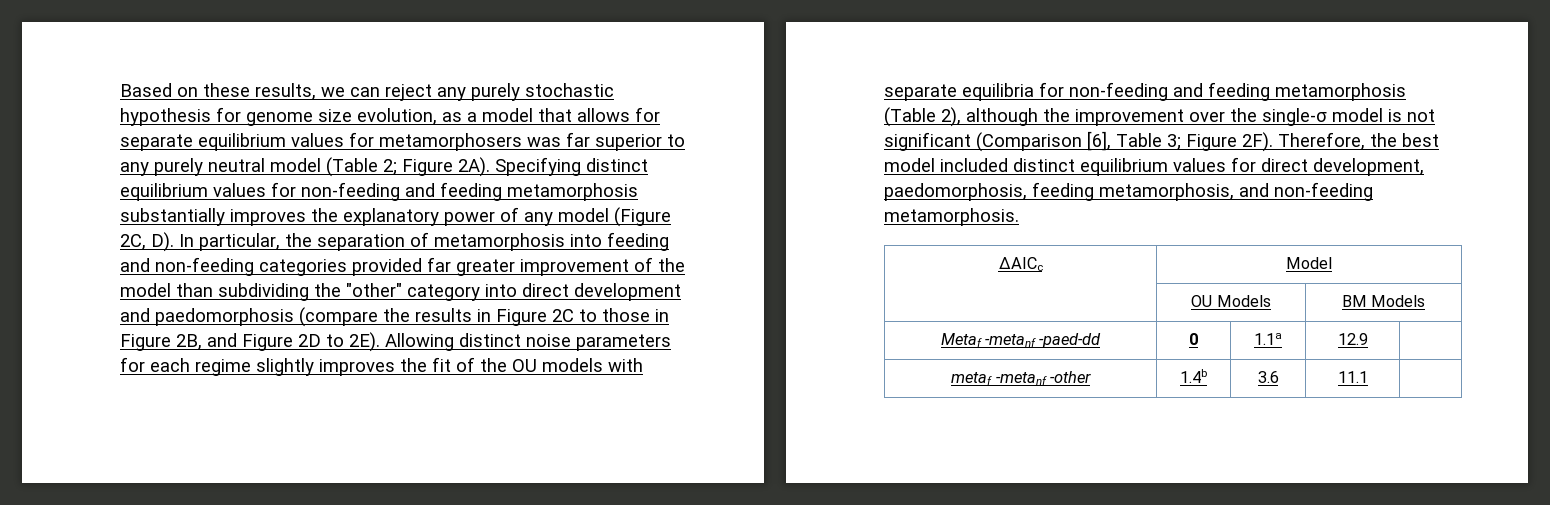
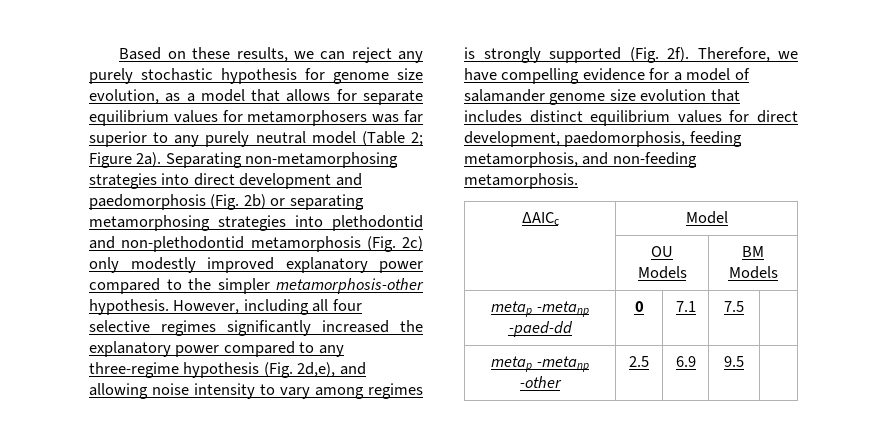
- Based on these results, we can reject any purely stochastic hypothesis for genome size evolution, as a model that allows for separate equilibrium values for metamorphosers was far superior to any purely neutral model (Table 2; Figure 2A). Specifying distinct equilibrium values for non-feeding and feeding metamorphosis substantially improves the explanatory power of any model (Figure 2C, D). In particular, the separation of metamorphosis into feeding and non-feeding categories provided far greater improvement of the model than subdividing the "other" category into direct development and paedomorphosis (compare the results in Figure 2C to those in Figure 2B, and Figure 2D to 2E). Allowing distinct noise parameters for each regime slightly improves the fit of the OU models with separate equilibria for non-feeding and feeding metamorphosis (Table 2), although the improvement over the single-σ model is not significant (Comparison [6], Table 3; Figure 2F). Therefore, the best model included distinct equilibrium values for direct development, paedomorphosis, feeding metamorphosis, and non-feeding metamorphosis.
+ Based on these results, we can reject any purely stochastic hypothesis for genome size evolution, as a model that allows for separate equilibrium values for metamorphosers was far superior to any purely neutral model (Table 2; Figure 2a). Separating non-metamorphosing strategies into direct development and paedomorphosis (Fig. 2b) or separating metamorphosing strategies into plethodontid and non-plethodontid metamorphosis (Fig. 2c) only modestly improved explanatory power compared to the simpler metamorphosis-other hypothesis. However, including all four selective regimes significantly increased the explanatory power compared to any three-regime hypothesis (Fig. 2d,e), and allowing noise intensity to vary among regimes is strongly supported (Fig. 2f). Therefore, we have compelling evidence for a model of salamander genome size evolution that includes distinct equilibrium values for direct development, paedomorphosis, feeding metamorphosis, and non-feeding metamorphosis.
- Metaf -metanf -paed-dd | 0 | 1.1a | 12.9 |
- metaf -metanf -other | 1.4b | 3.6 | 11.1 |
+ metap -metanp -paed-dd | 0 | 7.1 | 7.5 |
+ metap -metanp -other | 2.5 | 6.9 | 9.5 |

